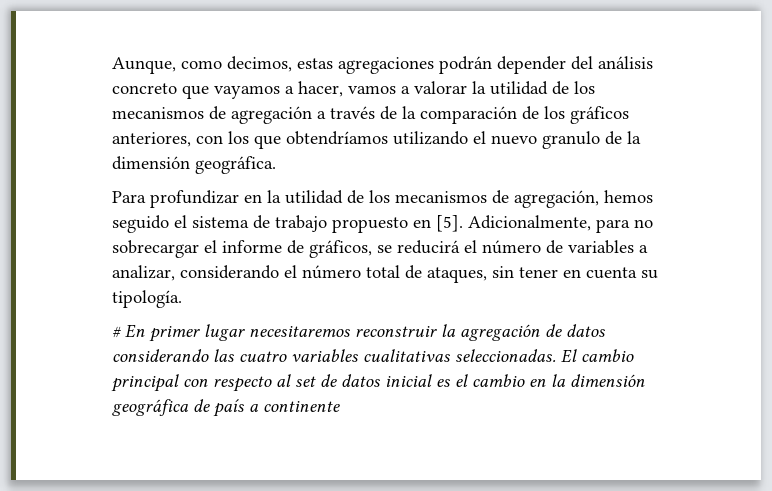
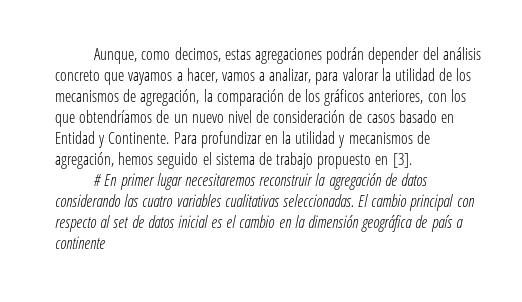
- Aunque, como decimos, estas agregaciones podrán depender del análisis concreto que vayamos a hacer, vamos a valorar la utilidad de los mecanismos de agregación a través de la comparación de los gráficos anteriores, con los que obtendríamos utilizando el nuevo granulo de la dimensión geográfica.
- Para profundizar en la utilidad de los mecanismos de agregación, hemos seguido el sistema de trabajo propuesto en [5]. Adicionalmente, para no sobrecargar el informe de gráficos, se reducirá el número de variables a analizar, considerando el número total de ataques, sin tener en cuenta su tipología.
+ Aunque, como decimos, estas agregaciones podrán depender del análisis concreto que vayamos a hacer, vamos a analizar, para valorar la utilidad de los mecanismos de agregación, la comparación de los gráficos anteriores, con los que obtendríamos de un nuevo nivel de consideración de casos basado en Entidad y Continente. Para profundizar en la utilidad y mecanismos de agregación, hemos seguido el sistema de trabajo propuesto en [3].

